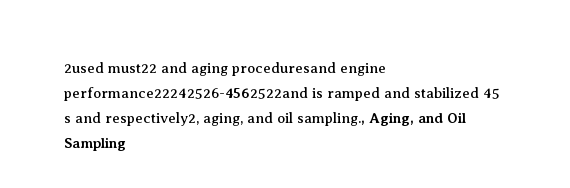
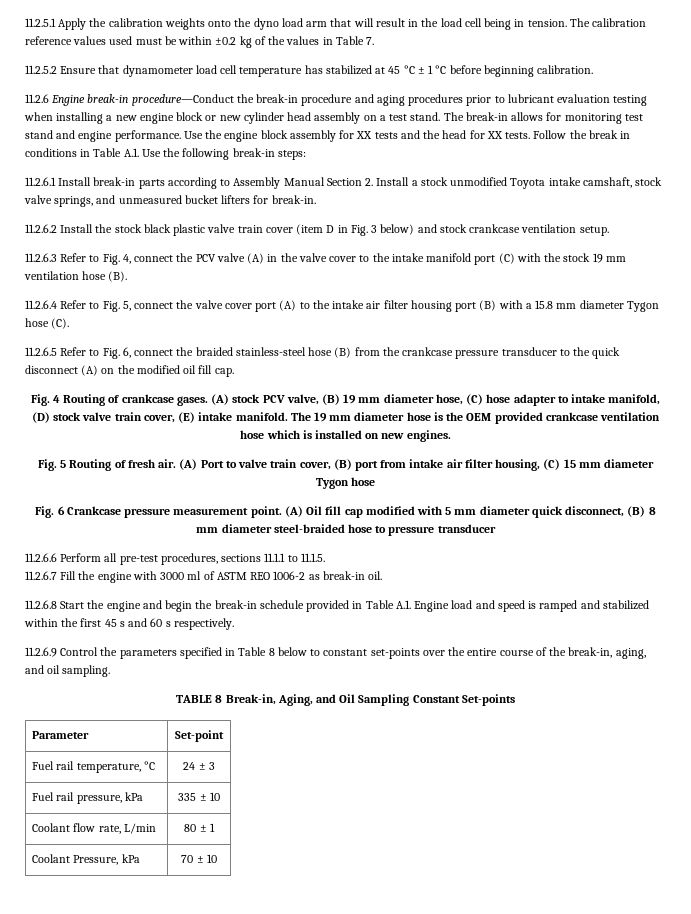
- 2used must22 and aging proceduresand engine performance22242526-4562522and is ramped and stabilized 45 s and respectively2, aging, and oil sampling., Aging, and Oil Sampling
+ 11.2.5.1 Apply the calibration weights onto the dyno load arm that will result in the load cell being in tension. The calibration reference values used must be within ±0.2 kg of the values in Table 7.
+ 11.2.5.2 Ensure that dynamometer load cell temperature has stabilized at 45 °C ± 1 °C before beginning calibration.
+ 11.2.6 Engine break-in procedure—Conduct the break-in procedure and aging procedures prior to lubricant evaluation testing when installing a new engine block or new cylinder head assembly on a test stand. The break-in allows for monitoring test stand and engine performance. Use the engine block assembly for XX tests and the head for XX tests. Follow the break in conditions in Table A.1. Use the following break-in steps:
+ 11.2.6.1 Install break-in parts according to Assembly Manual Section 2. Install a stock unmodified Toyota intake camshaft, stock valve springs, and unmeasured bucket lifters for break-in.
+ 11.2.6.2 Install the stock black plastic valve train cover (item D in Fig. 3 below) and stock crankcase ventilation setup.
+ 11.2.6.3 Refer to Fig. 4, connect the PCV valve (A) in the valve cover to the intake manifold port (C) with the stock 19 mm ventilation hose (B).
+ 11.2.6.4 Refer to Fig. 5, connect the valve cover port (A) to the intake air filter housing port (B) with a 15.8 mm diameter Tygon hose (C).
+ 11.2.6.5 Refer to Fig. 6, connect the braided stainless-steel hose (B) from the crankcase pressure transducer to the quick disconnect (A) on the modified oil fill cap.
+ Fig. 4 Routing of crankcase gases. (A) stock PCV valve, (B) 19 mm diameter hose, (C) hose adapter to intake manifold, (D) stock valve train cover, (E) intake manifold. The 19 mm diameter hose is the OEM provided crankcase ventilation hose which is installed on new engines.
+ Fig. 5 Routing of fresh air. (A) Port to valve train cover, (B) port from intake air filter housing, (C) 15 mm diameter Tygon hose
+ Fig. 6 Crankcase pressure measurement point. (A) Oil fill cap modified with 5 mm diameter quick disconnect, (B) 8 mm diameter steel-braided hose to pressure transducer
+ 11.2.6.6 Perform all pre-test procedures, sections 11.1.1 to 11.1.5.
+ 11.2.6.7 Fill the engine with 3000 ml of ASTM REO 1006-2 as break-in oil.
+ 11.2.6.8 Start the engine and begin the break-in schedule provided in Table A.1. Engine load and speed is ramped and stabilized within the first 45 s and 60 s respectively.
+ 11.2.6.9 Control the parameters specified in Table 8 below to constant set-points over the entire course of the break-in, aging, and oil sampling.
+ TABLE 8 Break-in, Aging, and Oil Sampling Constant Set-points
+ Parameter | Set-point
+ Fuel rail temperature, °C | 24 ± 3
+ Fuel rail pressure, kPa | 335 ± 10
+ Coolant flow rate, L/min | 80 ± 1
+ Coolant Pressure, kPa | 70 ± 10

